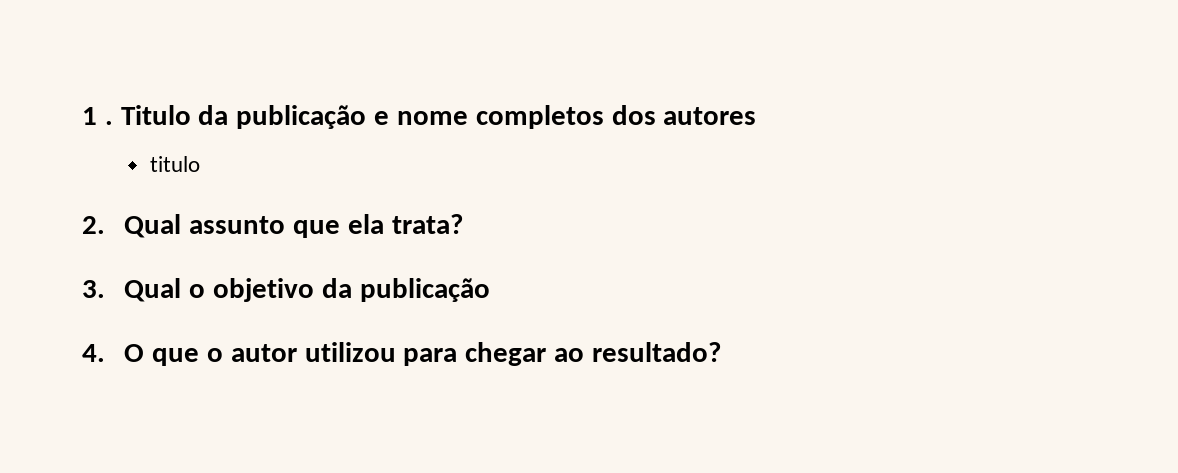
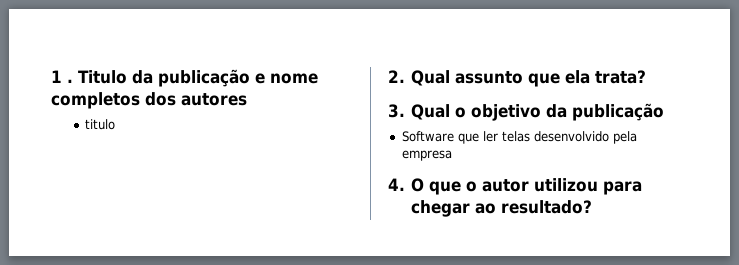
+ Software que ler telas desenvolvido pela empresa

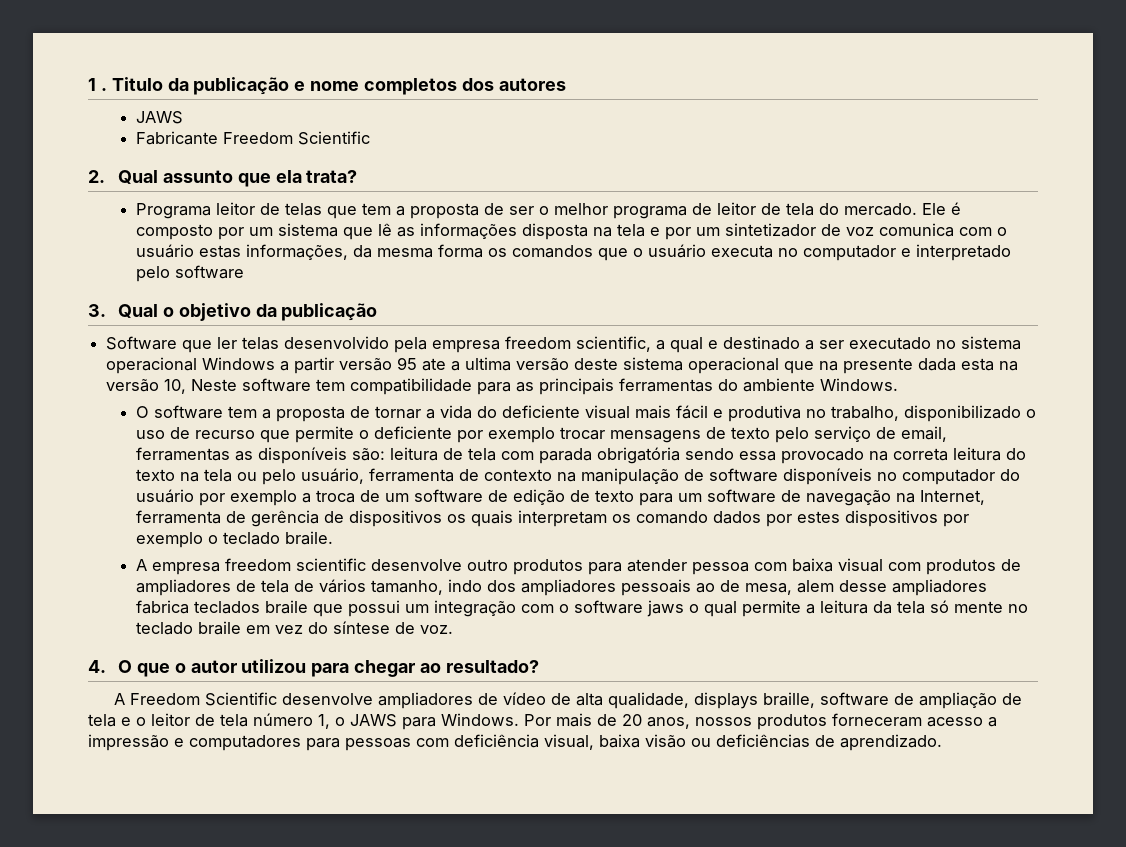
  Titulo da publicação e nome completos dos autores
- titulo
+ JAWS
+ Fabricante Freedom Scientific
+ Programa leitor de telas que tem a proposta de ser o melhor programa de leitor de tela do mercado. Ele é composto por um sistema que lê as informações disposta na tela e por um sintetizador de voz comunica com o usuário estas informações, da mesma forma os comandos que o usuário executa no computador e interpretado pelo software
- Software que ler telas desenvolvido pela empresa
+ Software que ler telas desenvolvido pela empresa freedom scientific, a qual e destinado a ser executado no sistema operacional Windows a partir versão 95 ate a ultima versão deste sistema operacional que na presente dada esta na versão 10, Neste software tem compatibilidade para as principais ferramentas do ambiente Windows.
+ O software tem a proposta de tornar a vida do deficiente visual mais fácil e produtiva no trabalho, disponibilizado o uso de recurso que permite o deficiente por exemplo trocar mensagens de texto pelo serviço de email, ferramentas as disponíveis são: leitura de tela com parada obrigatória sendo essa provocado na correta leitura do texto na tela ou pelo usuário, ferramenta de contexto na manipulação de software disponíveis no computador do usuário por exemplo a troca de um software de edição de texto para um software de navegação na Internet, ferramenta de gerência de dispositivos os quais interpretam os comando dados por estes dispositivos por exemplo o teclado braile.
+ A empresa freedom scientific desenvolve outro produtos para atender pessoa com baixa visual com produtos de ampliadores de tela de vários tamanho, indo dos ampliadores pessoais ao de mesa, alem desse ampliadores fabrica teclados braile que possui um integração com o software jaws o qual permite a leitura da tela só mente no teclado braile em vez do síntese de voz.
+ A Freedom Scientific desenvolve ampliadores de vídeo de alta qualidade, displays braille, software de ampliação de tela e o leitor de tela número 1, o JAWS para Windows. Por mais de 20 anos, nossos produtos forneceram acesso a impressão e computadores para pessoas com deficiência visual, baixa visão ou deficiências de aprendizado.

